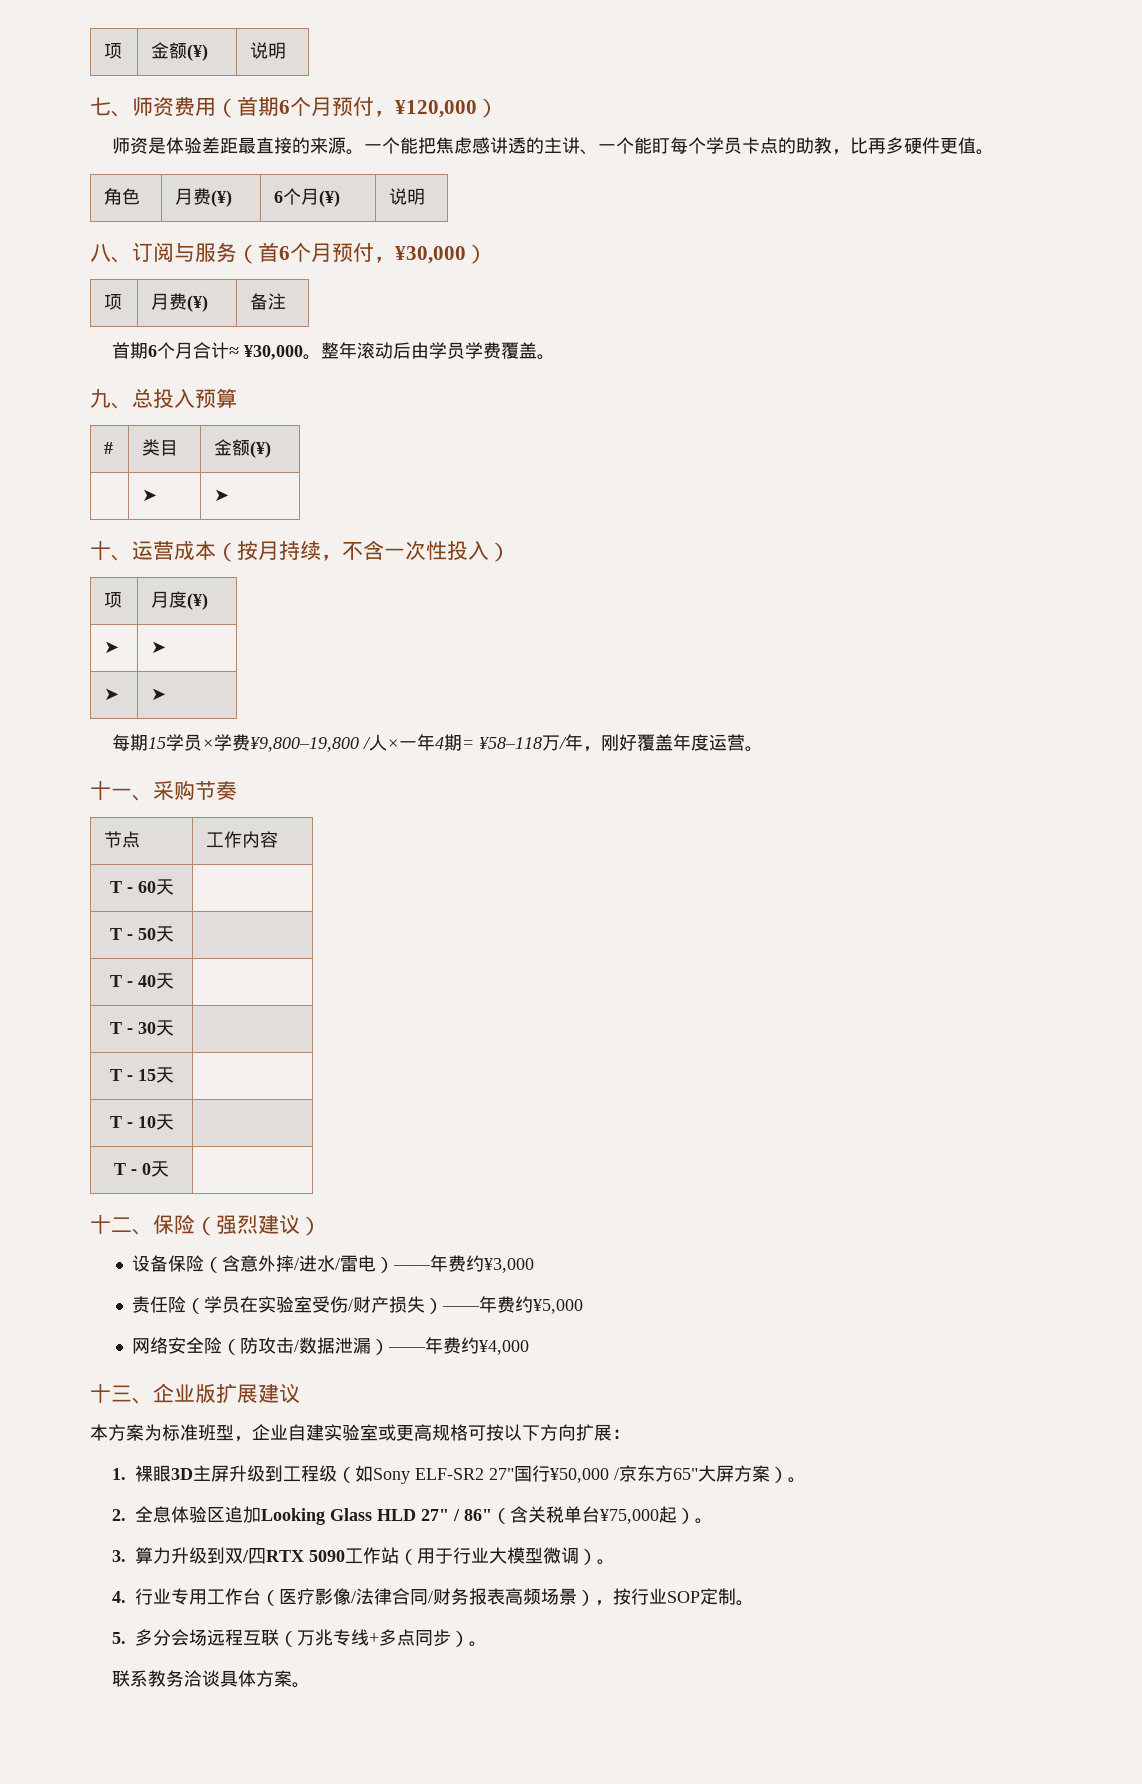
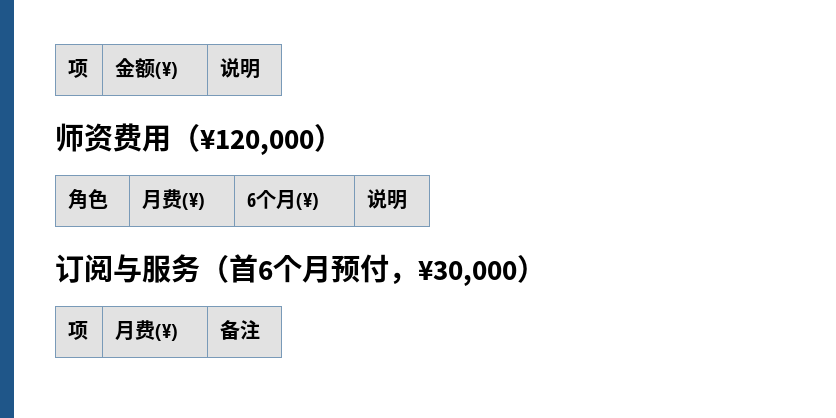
- 七、师资费用（首期6个月预付，¥120,000）
- 师资是体验差距最直接的来源。一个能把焦虑感讲透的主讲、一个能盯每个学员卡点的助教，比再多硬件更值。
+ 师资费用（¥120,000）
- 八、订阅与服务（首6个月预付，¥30,000）
+ 订阅与服务（首6个月预付，¥30,000）
- 首期6个月合计≈ ¥30,000。整年滚动后由学员学费覆盖。
- 九、总投入预算
- # | 类目 | 金额(¥)
- | ➤ | ➤
- 十、运营成本（按月持续，不含一次性投入）
- 项 | 月度(¥)
- ➤ | ➤
- ➤ | ➤
- 每期15学员×学费¥9,800–19,800 /人×一年4期= ¥58–118万/年，刚好覆盖年度运营。
- 十一、采购节奏
- 节点 | 工作内容
- T - 60天 |
- T - 50天 |
- T - 40天 |
- T - 30天 |
- T - 15天 |
- T - 10天 |
- T - 0天 |
- 十二、保险（强烈建议）
- 设备保险（含意外摔/进水/雷电）——年费约¥3,000
- 责任险（学员在实验室受伤/财产损失）——年费约¥5,000
- 网络安全险（防攻击/数据泄漏）——年费约¥4,000
- 十三、企业版扩展建议
- 本方案为标准班型，企业自建实验室或更高规格可按以下方向扩展：
- 1.裸眼3D主屏升级到工程级（如Sony ELF-SR2 27"国行¥50,000 /京东方65"大屏方案）。
- 2.全息体验区追加Looking Glass HLD 27" / 86"（含关税单台¥75,000起）。
- 3.算力升级到双/四RTX 5090工作站（用于行业大模型微调）。
- 4.行业专用工作台（医疗影像/法律合同/财务报表高频场景），按行业SOP定制。
- 5.多分会场远程互联（万兆专线+多点同步）。
- 联系教务洽谈具体方案。

